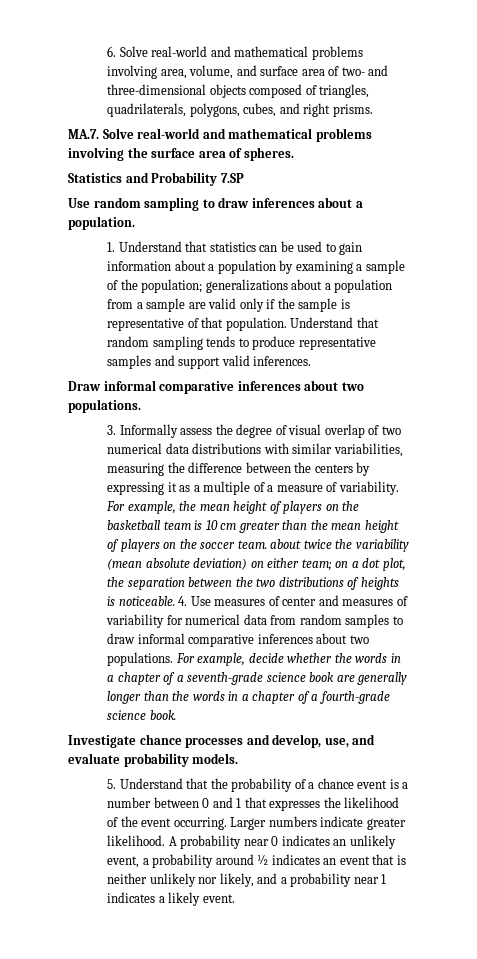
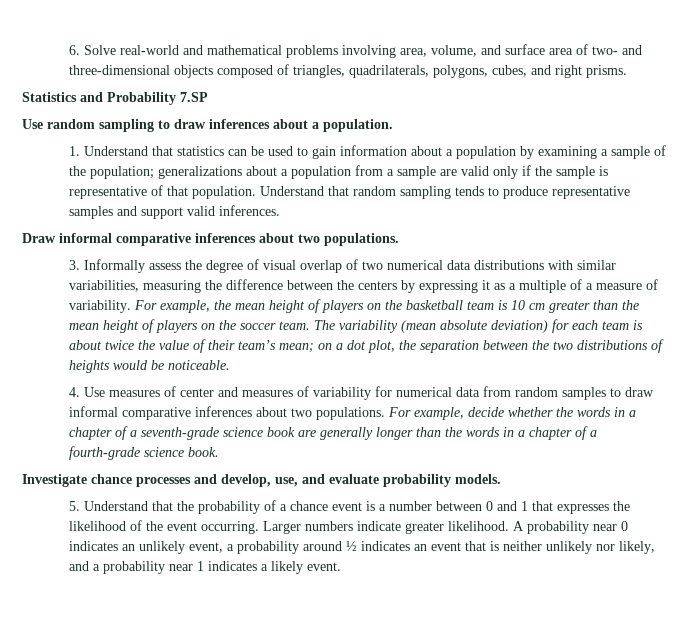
- MA.7. Solve real-world and mathematical problems involving the surface area of spheres.
- For example, the mean height of players on the basketball team is 10 cm greater than the mean height of players on the soccer team. about twice the variability (mean absolute deviation) on either team;
+ For example, the mean height of players on the basketball team is 10 cm greater than the mean height of players on the soccer team. The variability (mean absolute deviation) for each team is about twice the value of their team’s mean;
- on a dot plot, the separation between the two distributions of heights is noticeable. 4. Use measures of center and measures of variability for numerical data from random samples to draw informal comparative inferences about two populations.
+ on a dot plot, the separation between the two distributions of heights would be noticeable.
+ 4. Use measures of center and measures of variability for numerical data from random samples to draw informal comparative inferences about two populations.

